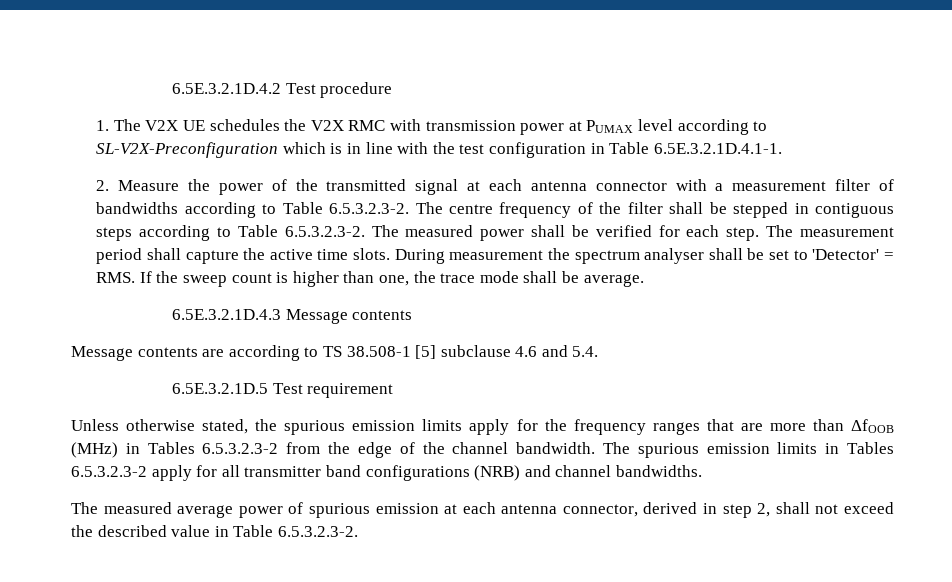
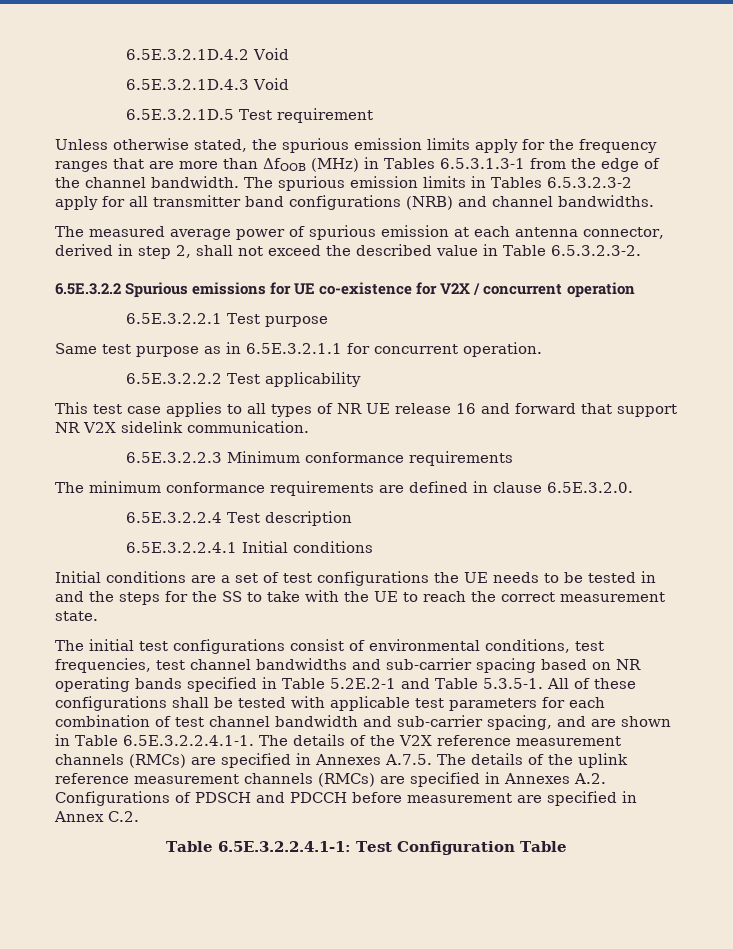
- 6.5E.3.2.1D.4.2 Test procedure
- 1. The V2X UE schedules the V2X RMC with transmission power at PUMAX level according to SL-V2X-Preconfiguration which is in line with the test configuration in Table 6.5E.3.2.1D.4.1-1.
- 2. Measure the power of the transmitted signal at each antenna connector with a measurement filter of bandwidths according to Table 6.5.3.2.3-2. The centre frequency of the filter shall be stepped in contiguous steps according to Table 6.5.3.2.3-2. The measured power shall be verified for each step. The measurement period shall capture the active time slots. During measurement the spectrum analyser shall be set to 'Detector' = RMS. If the sweep count is higher than one, the trace mode shall be average.
- 6.5E.3.2.1D.4.3 Message contents
- Message contents are according to TS 38.508-1 [5] subclause 4.6 and 5.4.
+ 6.5E.3.2.1D.4.2 Void
+ 6.5E.3.2.1D.4.3 Void
- Unless otherwise stated, the spurious emission limits apply for the frequency ranges that are more than ΔfOOB (MHz) in Tables 6.5.3.2.3-2 from the edge of the channel bandwidth.
+ Unless otherwise stated, the spurious emission limits apply for the frequency ranges that are more than ΔfOOB (MHz) in Tables 6.5.3.1.3-1 from the edge of the channel bandwidth.
+ 6.5E.3.2.2 Spurious emissions for UE co-existence for V2X / concurrent operation
+ 6.5E.3.2.2.1 Test purpose
+ Same test purpose as in 6.5E.3.2.1.1 for concurrent operation.
+ 6.5E.3.2.2.2 Test applicability
+ This test case applies to all types of NR UE release 16 and forward that support NR V2X sidelink communication.
+ 6.5E.3.2.2.3 Minimum conformance requirements
+ The minimum conformance requirements are defined in clause 6.5E.3.2.0.
+ 6.5E.3.2.2.4 Test description
+ 6.5E.3.2.2.4.1 Initial conditions
+ Initial conditions are a set of test configurations the UE needs to be tested in and the steps for the SS to take with the UE to reach the correct measurement state.
+ The initial test configurations consist of environmental conditions, test frequencies, test channel bandwidths and sub-carrier spacing based on NR operating bands specified in Table 5.2E.2-1 and Table 5.3.5-1. All of these configurations shall be tested with applicable test parameters for each combination of test channel bandwidth and sub-carrier spacing, and are shown in Table 6.5E.3.2.2.4.1-1. The details of the V2X reference measurement channels (RMCs) are specified in Annexes A.7.5. The details of the uplink reference measurement channels (RMCs) are specified in Annexes A.2. Configurations of PDSCH and PDCCH before measurement are specified in Annex C.2.
+ Table 6.5E.3.2.2.4.1-1: Test Configuration Table

